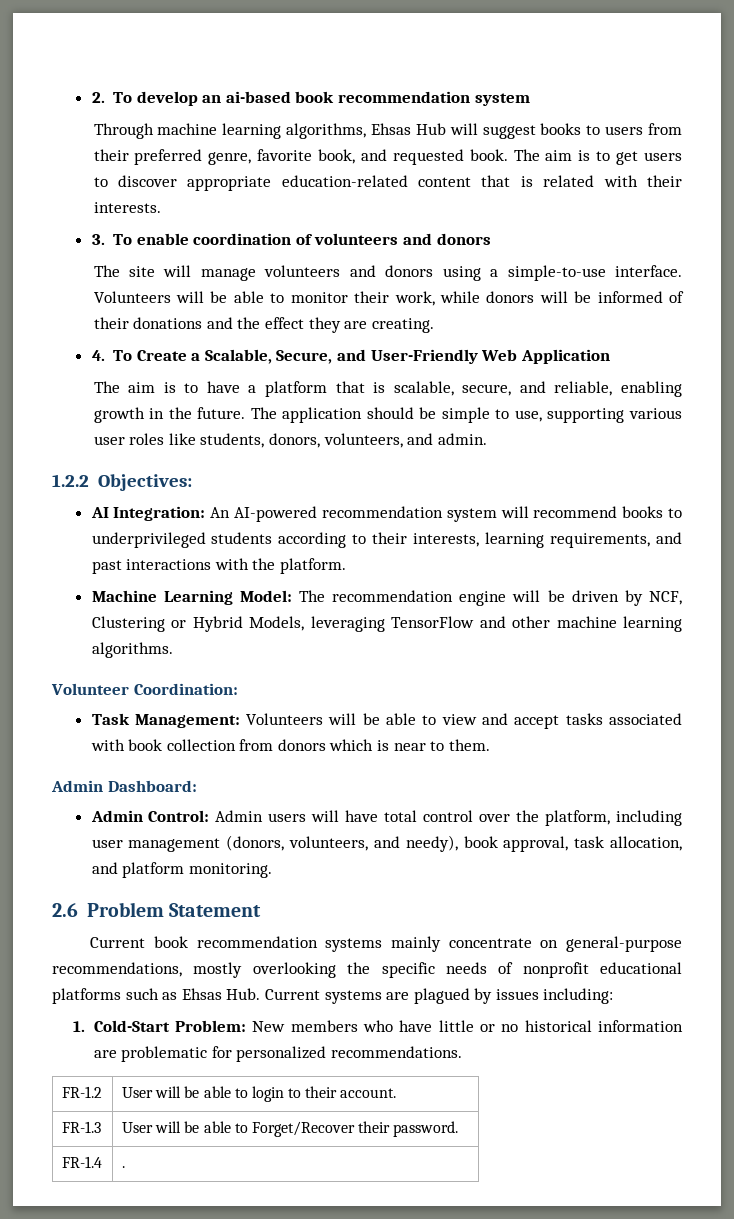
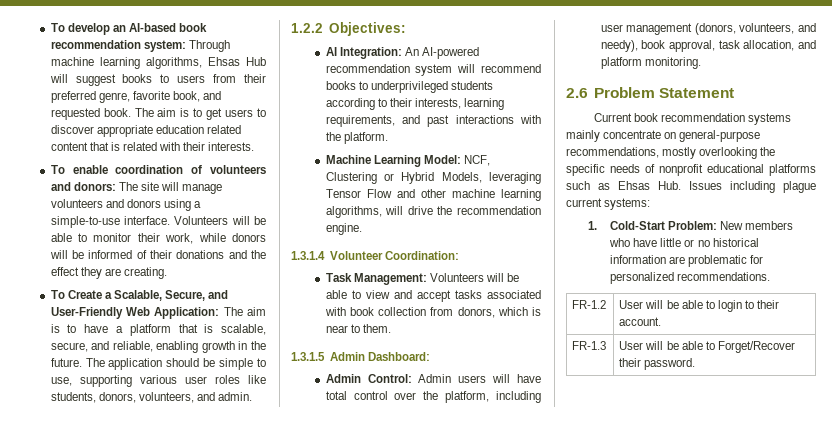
- 2. To develop an ai-based book recommendation system
- Through machine learning algorithms, Ehsas Hub will suggest books to users from their preferred genre, favorite book, and requested book.
+ To develop an AI-based book recommendation system: Through machine learning algorithms, Ehsas Hub will suggest books to users from their preferred genre, favorite book, and requested book.
- The aim is to get users to discover appropriate education-related content that is related with their interests.
+ The aim is to get users to discover appropriate education related content that is related with their interests.
- 3. To enable coordination of volunteers and donors
- The site will manage volunteers and donors using a simple-to-use interface.
+ To enable coordination of volunteers and donors: The site will manage volunteers and donors using a simple-to-use interface.
- 4. To Create a Scalable, Secure, and User-Friendly Web Application
- The aim is to have a platform that is scalable, secure, and reliable, enabling growth in the future.
+ To Create a Scalable, Secure, and User-Friendly Web Application: The aim is to have a platform that is scalable, secure, and reliable, enabling growth in the future.
- Machine Learning Model: The recommendation engine will be driven by NCF, Clustering or Hybrid Models, leveraging TensorFlow and other machine learning algorithms.
- Volunteer Coordination:
+ Machine Learning Model: NCF, Clustering or Hybrid Models, leveraging Tensor Flow and other machine learning algorithms, will drive the recommendation engine.
+ 1.3.1.4 Volunteer Coordination:
- Task Management: Volunteers will be able to view and accept tasks associated with book collection from donors which is near to them.
+ Task Management: Volunteers will be able to view and accept tasks associated with book collection from donors, which is near to them.
- Admin Dashboard:
+ 1.3.1.5 Admin Dashboard:
- Current book recommendation systems mainly concentrate on general-purpose recommendations, mostly overlooking the specific needs of nonprofit educational platforms such as Ehsas Hub. Current systems are plagued by issues including:
+ Current book recommendation systems mainly concentrate on general-purpose recommendations, mostly overlooking the specific needs of nonprofit educational platforms such as Ehsas Hub. Issues including plague current systems:
- FR-1.4 | .

